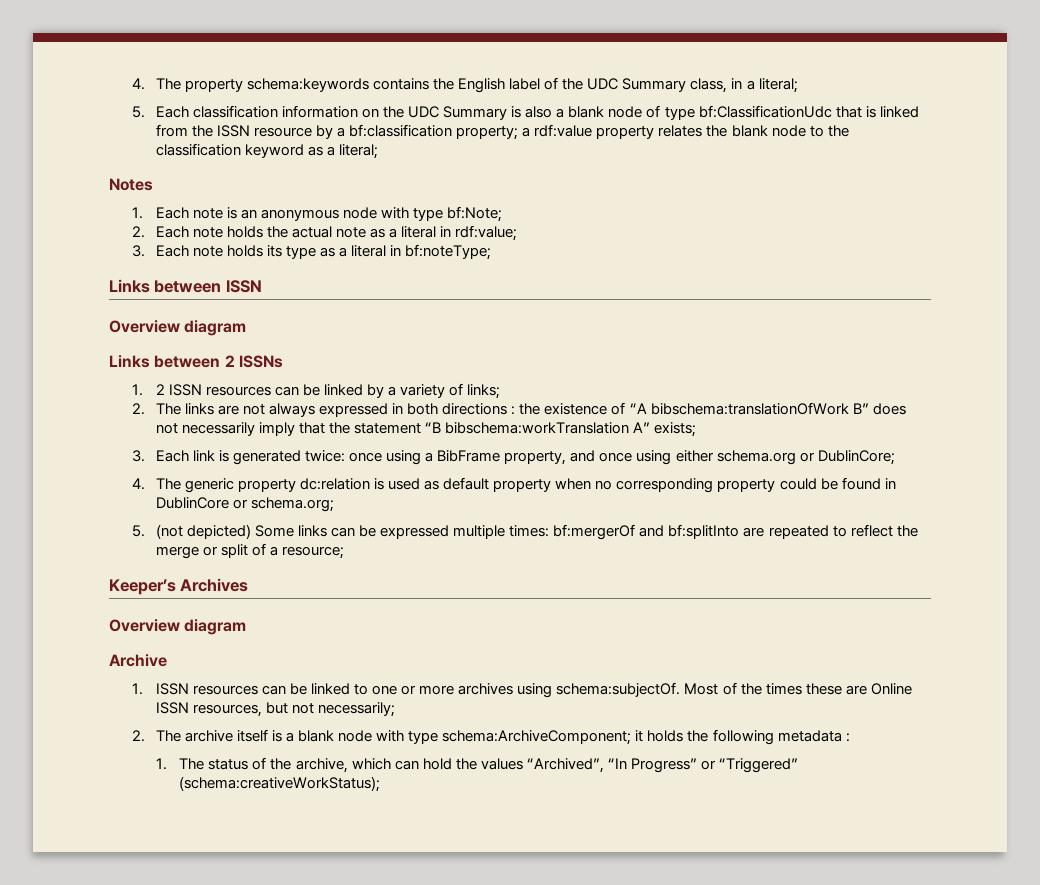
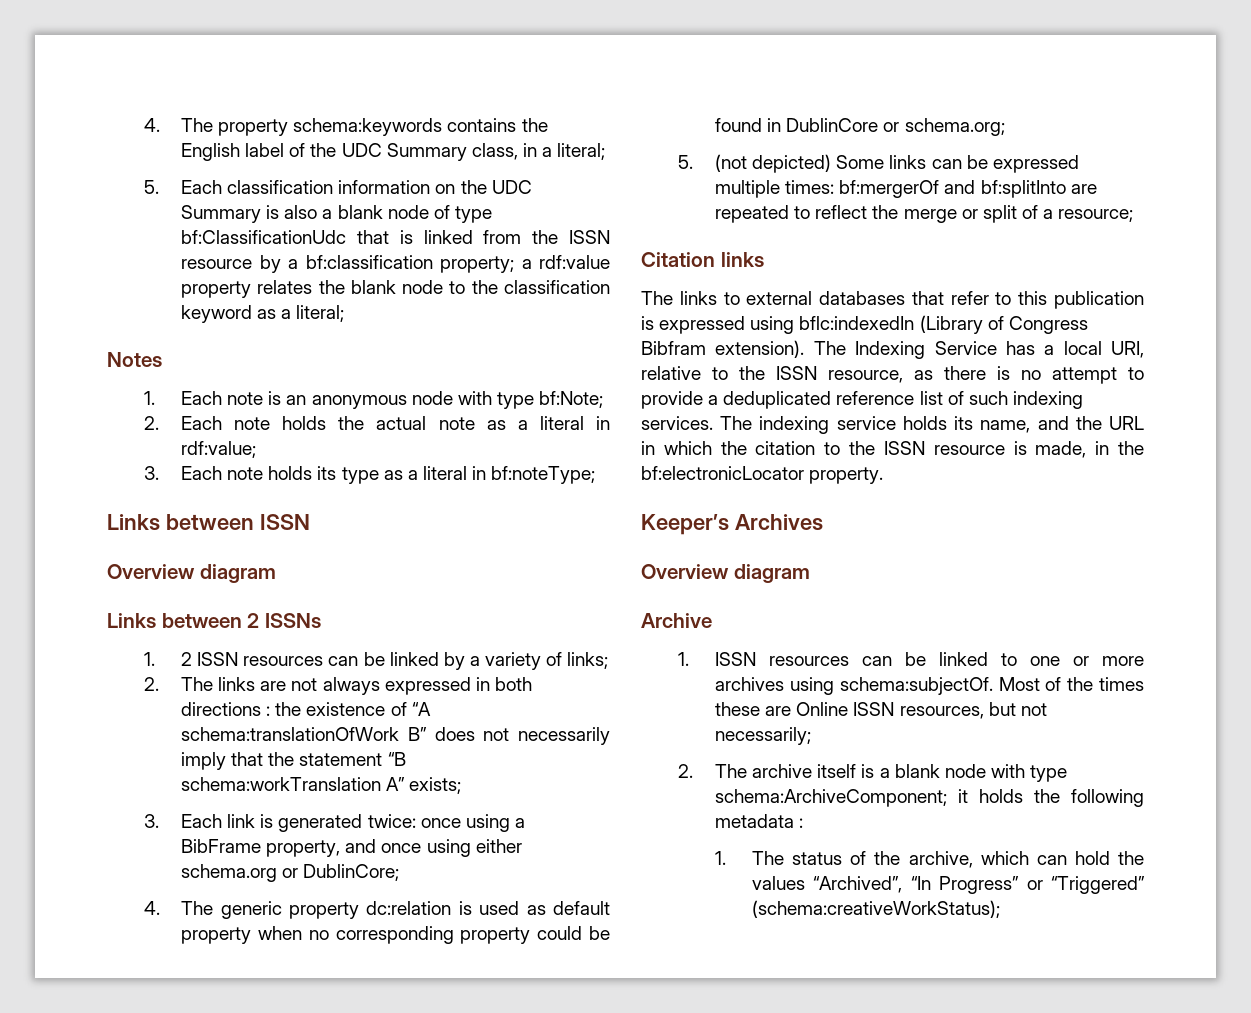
- 2. The links are not always expressed in both directions : the existence of “A bibschema:translationOfWork B” does not necessarily imply that the statement “B bibschema:workTranslation A” exists;
+ 2. The links are not always expressed in both directions : the existence of “A schema:translationOfWork B” does not necessarily imply that the statement “B schema:workTranslation A” exists;
+ Citation links
+ The links to external databases that refer to this publication is expressed using bflc:indexedIn (Library of Congress Bibfram extension). The Indexing Service has a local URI, relative to the ISSN resource, as there is no attempt to provide a deduplicated reference list of such indexing services. The indexing service holds its name, and the URL in which the citation to the ISSN resource is made, in the bf:electronicLocator property.

